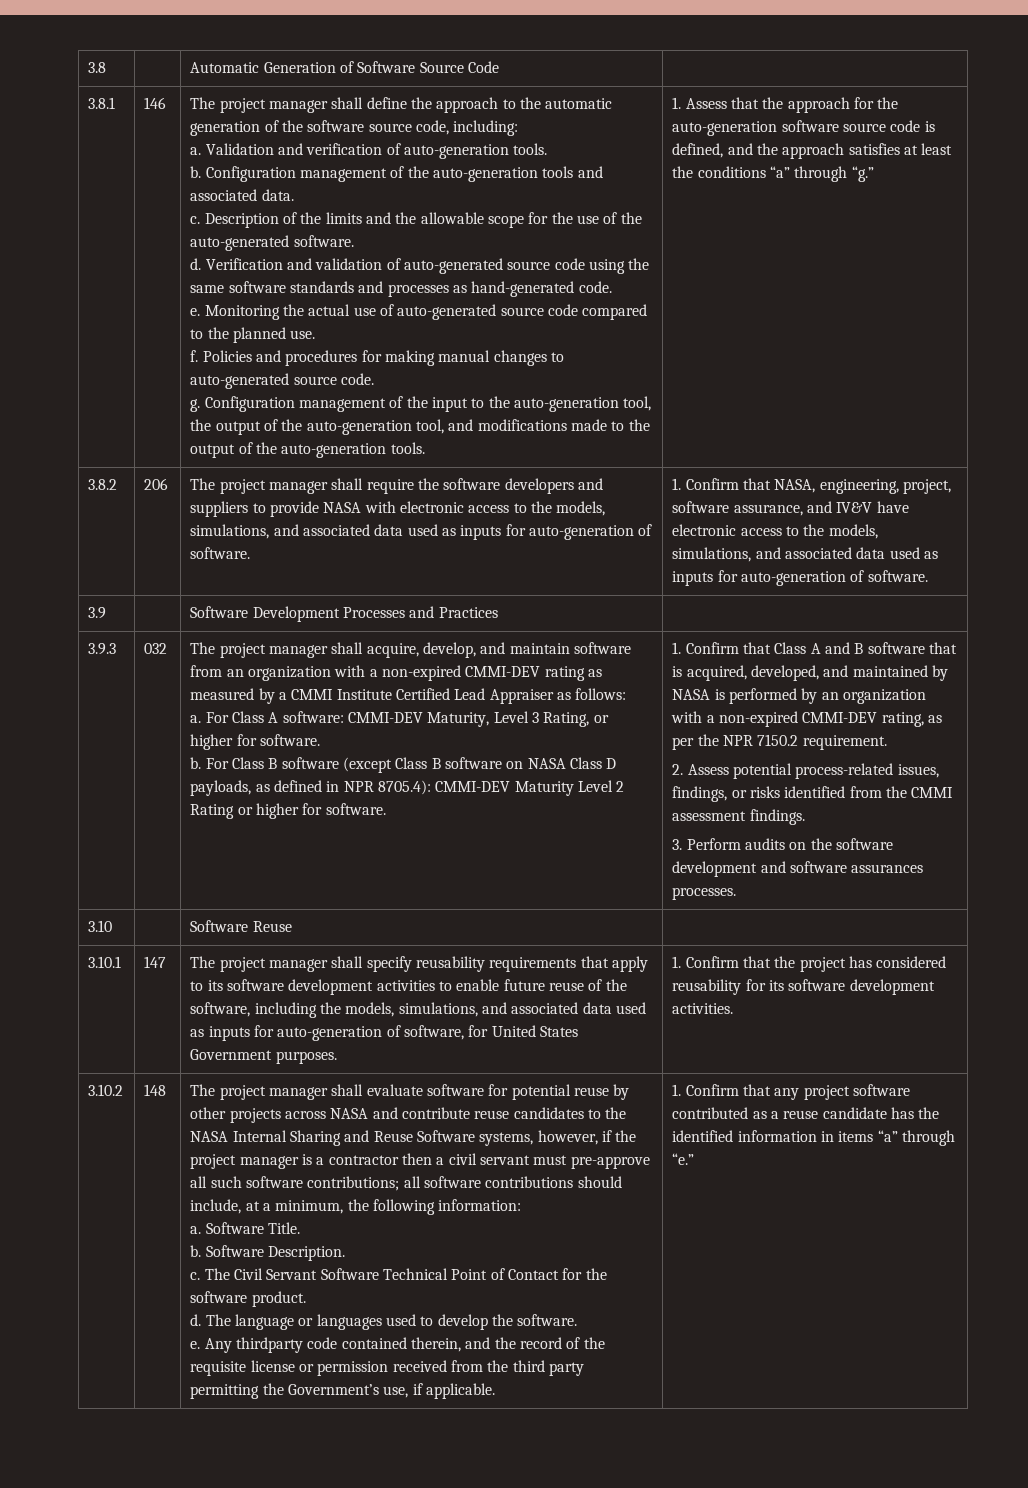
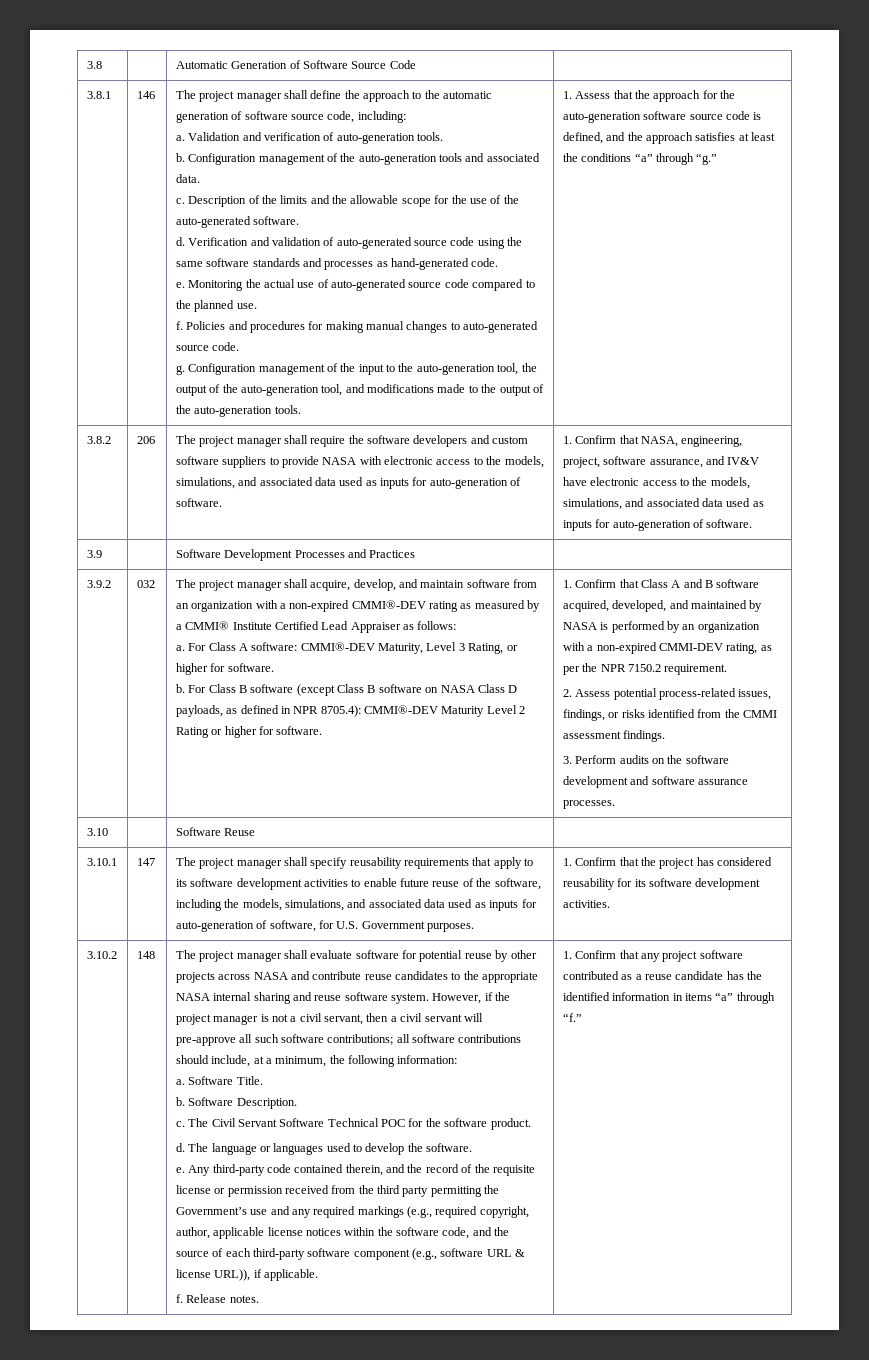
- The project manager shall define the approach to the automatic generation of the software source code, including:
+ The project manager shall define the approach to the automatic generation of software source code, including:
- The project manager shall require the software developers and suppliers to provide NASA with electronic access to the models, simulations, and associated data used as inputs for auto-generation of software.
+ The project manager shall require the software developers and custom software suppliers to provide NASA with electronic access to the models, simulations, and associated data used as inputs for auto-generation of software.
- 3.9.3
+ 3.9.2
- The project manager shall acquire, develop, and maintain software from an organization with a non-expired CMMI-DEV rating as measured by a CMMI Institute Certified Lead Appraiser as follows:
+ The project manager shall acquire, develop, and maintain software from an organization with a non-expired CMMI®-DEV rating as measured by a CMMI® Institute Certified Lead Appraiser as follows:
- For Class A software: CMMI-DEV Maturity, Level 3 Rating, or higher for software.
+ For Class A software: CMMI®-DEV Maturity, Level 3 Rating, or higher for software.
- For Class B software (except Class B software on NASA Class D payloads, as defined in NPR 8705.4): CMMI-DEV Maturity Level 2 Rating or higher for software.
+ For Class B software (except Class B software on NASA Class D payloads, as defined in NPR 8705.4): CMMI®-DEV Maturity Level 2 Rating or higher for software.
- 1. Confirm that Class A and B software that is acquired, developed, and maintained by NASA is performed by an organization with a non-expired CMMI-DEV rating, as per the NPR 7150.2 requirement.
+ 1. Confirm that Class A and B software acquired, developed, and maintained by NASA is performed by an organization with a non-expired CMMI-DEV rating, as per the NPR 7150.2 requirement.
- 3. Perform audits on the software development and software assurances processes.
+ 3. Perform audits on the software development and software assurance processes.
- The project manager shall specify reusability requirements that apply to its software development activities to enable future reuse of the software, including the models, simulations, and associated data used as inputs for auto-generation of software, for United States Government purposes.
+ The project manager shall specify reusability requirements that apply to its software development activities to enable future reuse of the software, including the models, simulations, and associated data used as inputs for auto-generation of software, for U.S. Government purposes.
- The project manager shall evaluate software for potential reuse by other projects across NASA and contribute reuse candidates to the NASA Internal Sharing and Reuse Software systems, however, if the project manager is a contractor then a civil servant must pre-approve all such software contributions; all software contributions should include, at a minimum, the following information:
+ The project manager shall evaluate software for potential reuse by other projects across NASA and contribute reuse candidates to the appropriate NASA internal sharing and reuse software system. However, if the project manager is not a civil servant, then a civil servant will pre-approve all such software contributions; all software contributions should include, at a minimum, the following information:
- The Civil Servant Software Technical Point of Contact for the software product.
+ The Civil Servant Software Technical POC for the software product.
- Any thirdparty code contained therein, and the record of the requisite license or permission received from the third party permitting the Government’s use, if applicable.
+ Any third-party code contained therein, and the record of the requisite license or permission received from the third party permitting the Government’s use and any required markings (e.g., required copyright, author, applicable license notices within the software code, and the source of each third-party software component (e.g., software URL & license URL)), if applicable.
+ f. Release notes.
- 1. Confirm that any project software contributed as a reuse candidate has the identified information in items “a” through “e.”
+ 1. Confirm that any project software contributed as a reuse candidate has the identified information in items “a” through “f.”

